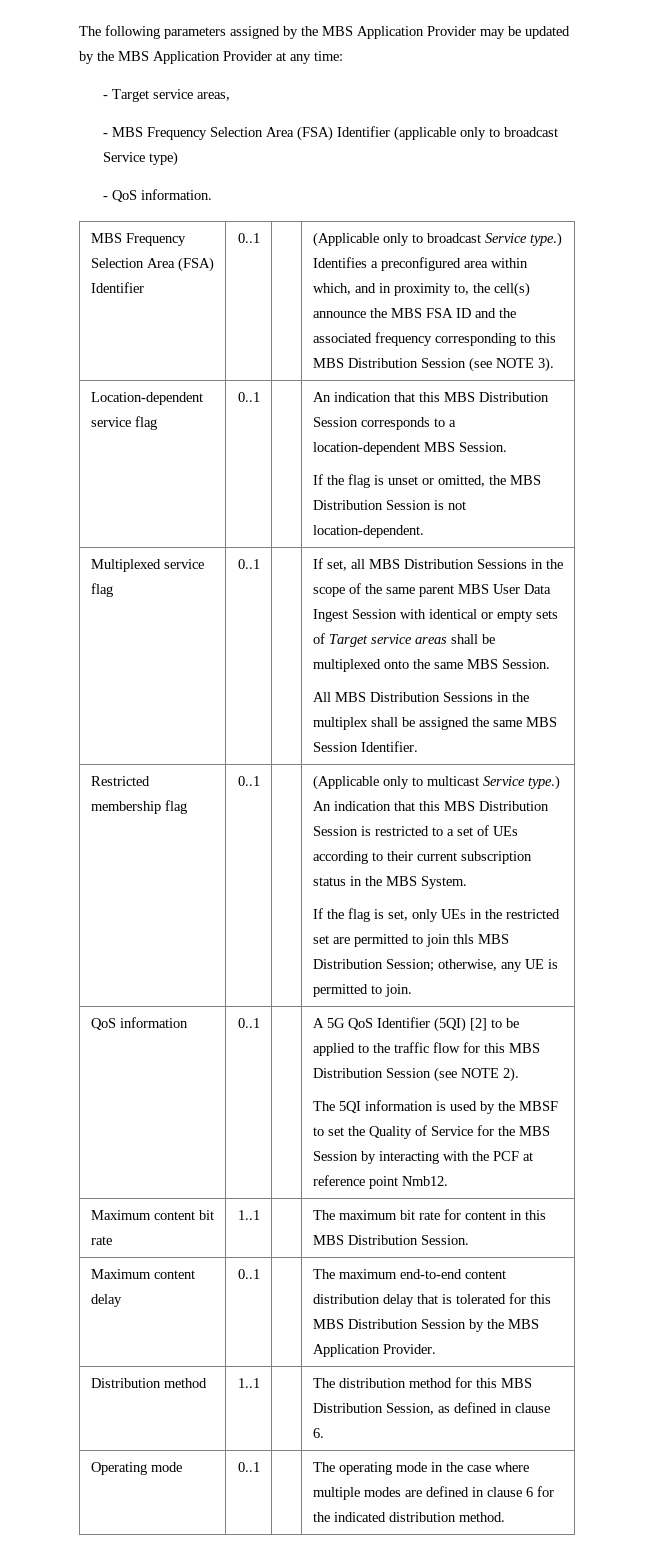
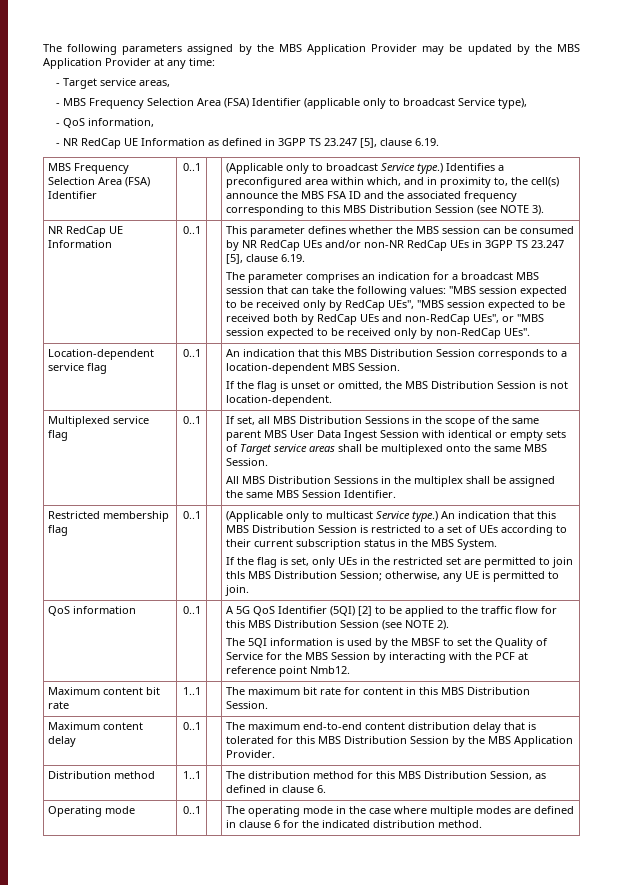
- - MBS Frequency Selection Area (FSA) Identifier (applicable only to broadcast Service type)
+ - MBS Frequency Selection Area (FSA) Identifier (applicable only to broadcast Service type),
- - QoS information.
+ - QoS information,
+ - NR RedCap UE Information as defined in 3GPP TS 23.247 [5], clause 6.19.
+ NR RedCap UE Information | 0..1 | | This parameter defines whether the MBS session can be consumed by NR RedCap UEs and/or non-NR RedCap UEs in 3GPP TS 23.247 [5], clause 6.19.
+ The parameter comprises an indication for a broadcast MBS session that can take the following values: "MBS session expected to be received only by RedCap UEs", "MBS session expected to be received both by RedCap UEs and non-RedCap UEs", or "MBS session expected to be received only by non-RedCap UEs".

